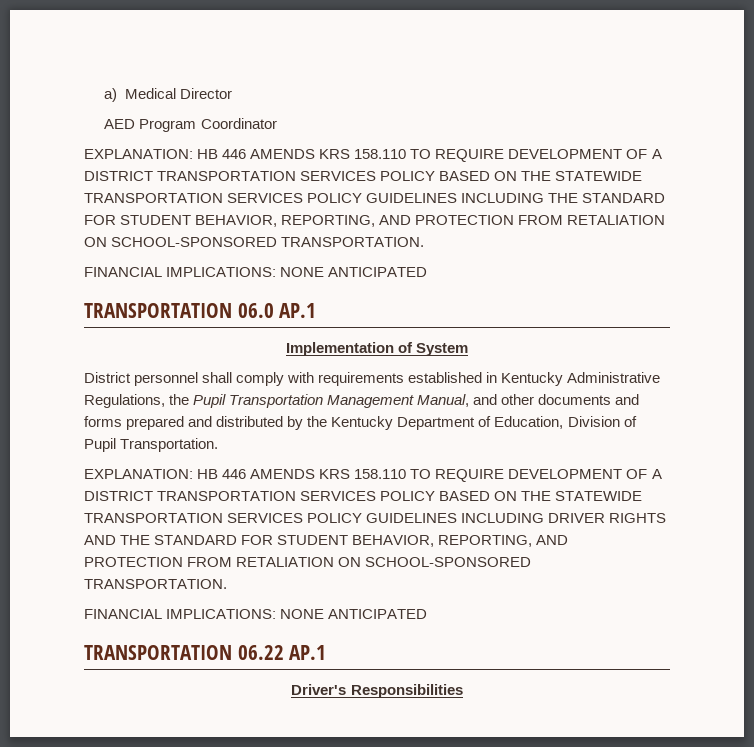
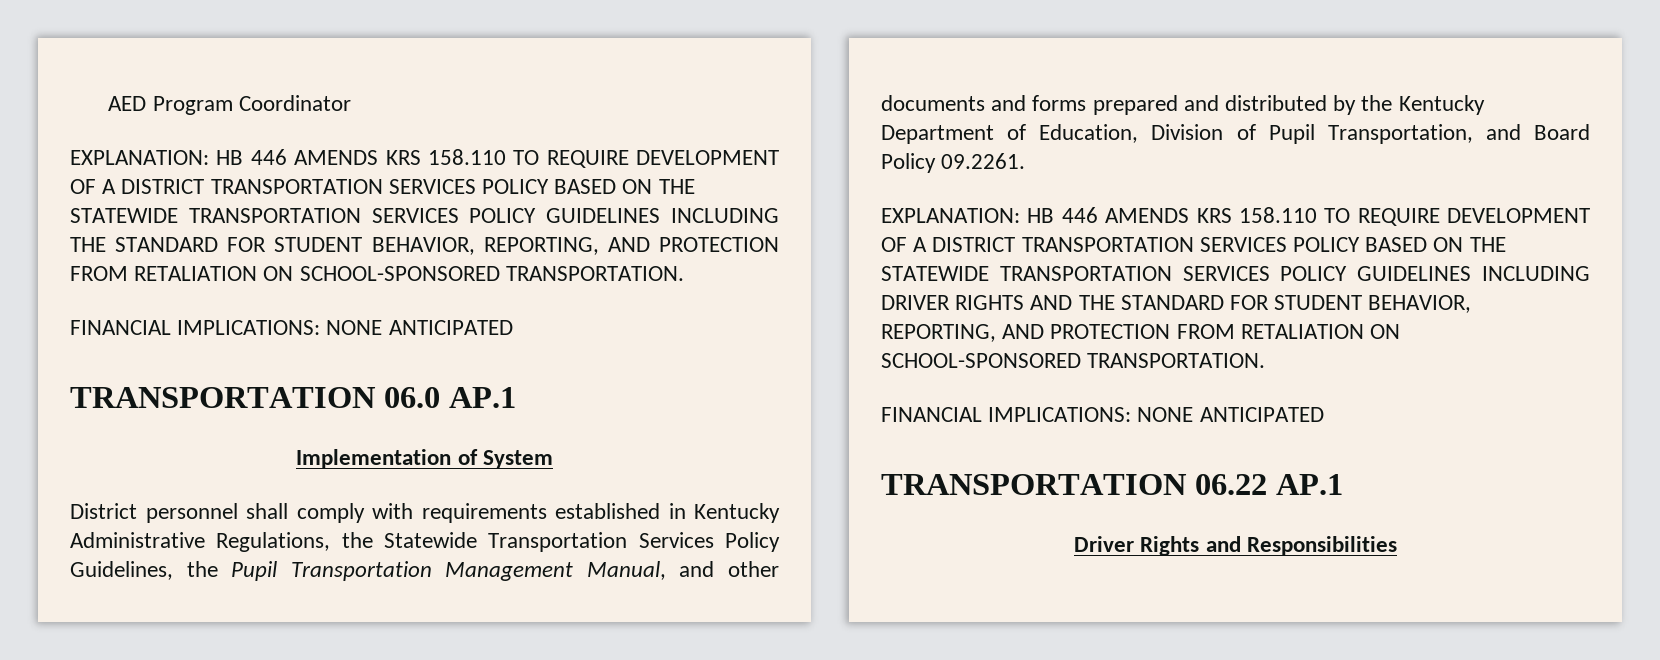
- a) Medical Director
- District personnel shall comply with requirements established in Kentucky Administrative Regulations, the Pupil Transportation Management Manual, and other documents and forms prepared and distributed by the Kentucky Department of Education, Division of Pupil Transportation.
+ District personnel shall comply with requirements established in Kentucky Administrative Regulations, the Statewide Transportation Services Policy Guidelines, the Pupil Transportation Management Manual, and other documents and forms prepared and distributed by the Kentucky Department of Education, Division of Pupil Transportation, and Board Policy 09.2261.
- Driver's Responsibilities
+ Driver Rights and Responsibilities

